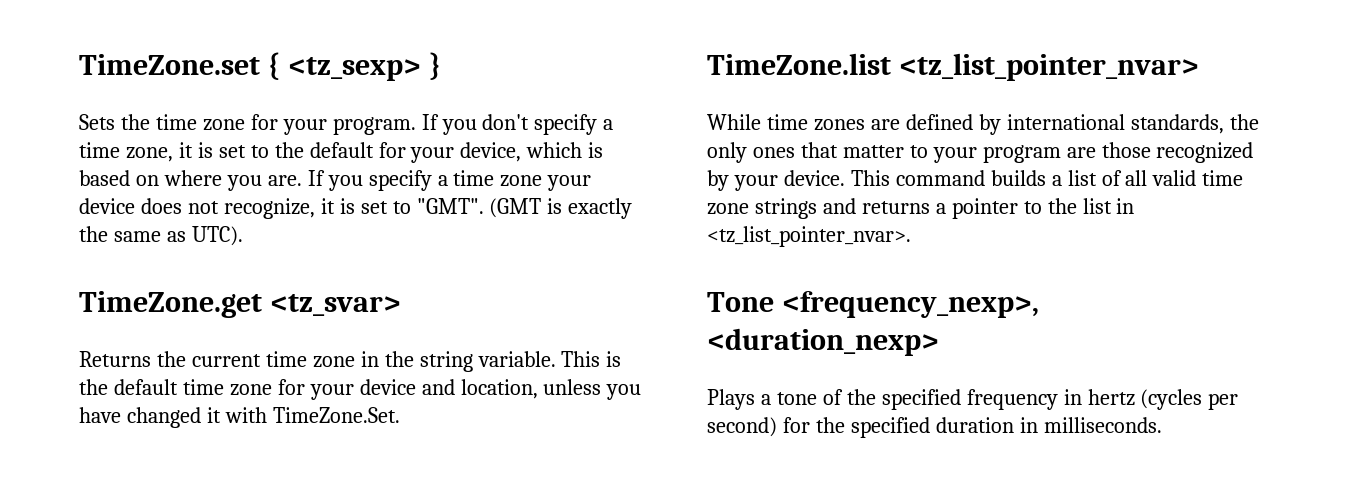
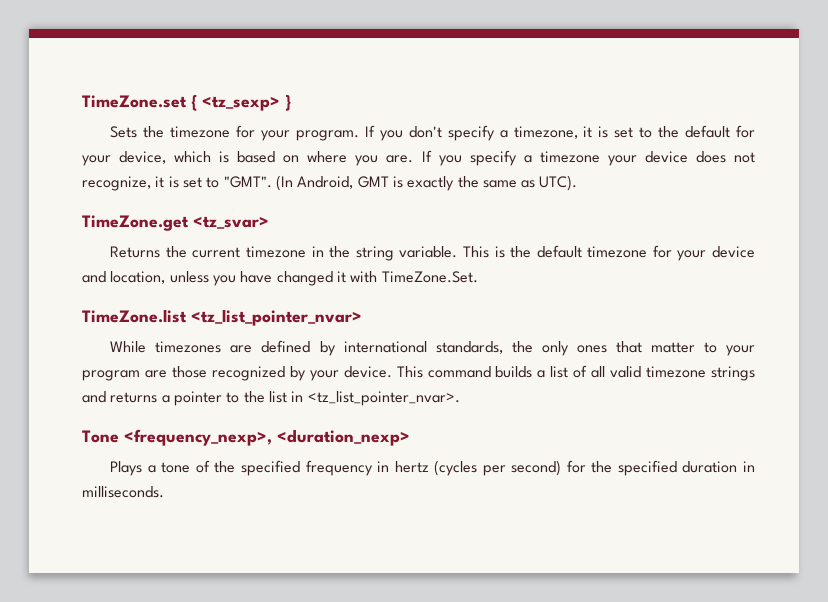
- Sets the time zone for your program.
+ Sets the timezone for your program.
- If you don't specify a time zone, it is set to the default for your device, which is based on where you are.
+ If you don't specify a timezone, it is set to the default for your device, which is based on where you are.
- If you specify a time zone your device does not recognize, it is set to "GMT".
+ If you specify a timezone your device does not recognize, it is set to "GMT".
- (GMT is exactly the same as UTC).
+ (In Android, GMT is exactly the same as UTC).
- Returns the current time zone in the string variable.
+ Returns the current timezone in the string variable.
- This is the default time zone for your device and location, unless you have changed it with TimeZone.Set.
+ This is the default timezone for your device and location, unless you have changed it with TimeZone.Set.
- While time zones are defined by international standards, the only ones that matter to your program are those recognized by your device.
+ While timezones are defined by international standards, the only ones that matter to your program are those recognized by your device.
- This command builds a list of all valid time zone strings and returns a pointer to the list in <tz_list_pointer_nvar>.
+ This command builds a list of all valid timezone strings and returns a pointer to the list in <tz_list_pointer_nvar>.

